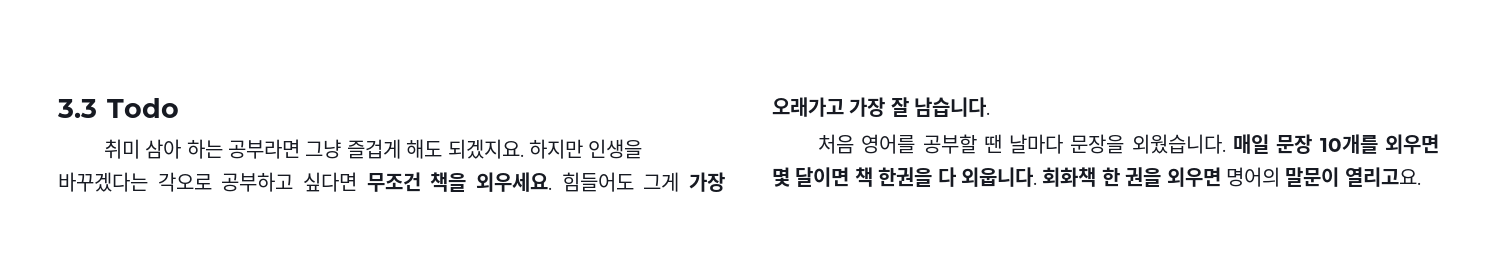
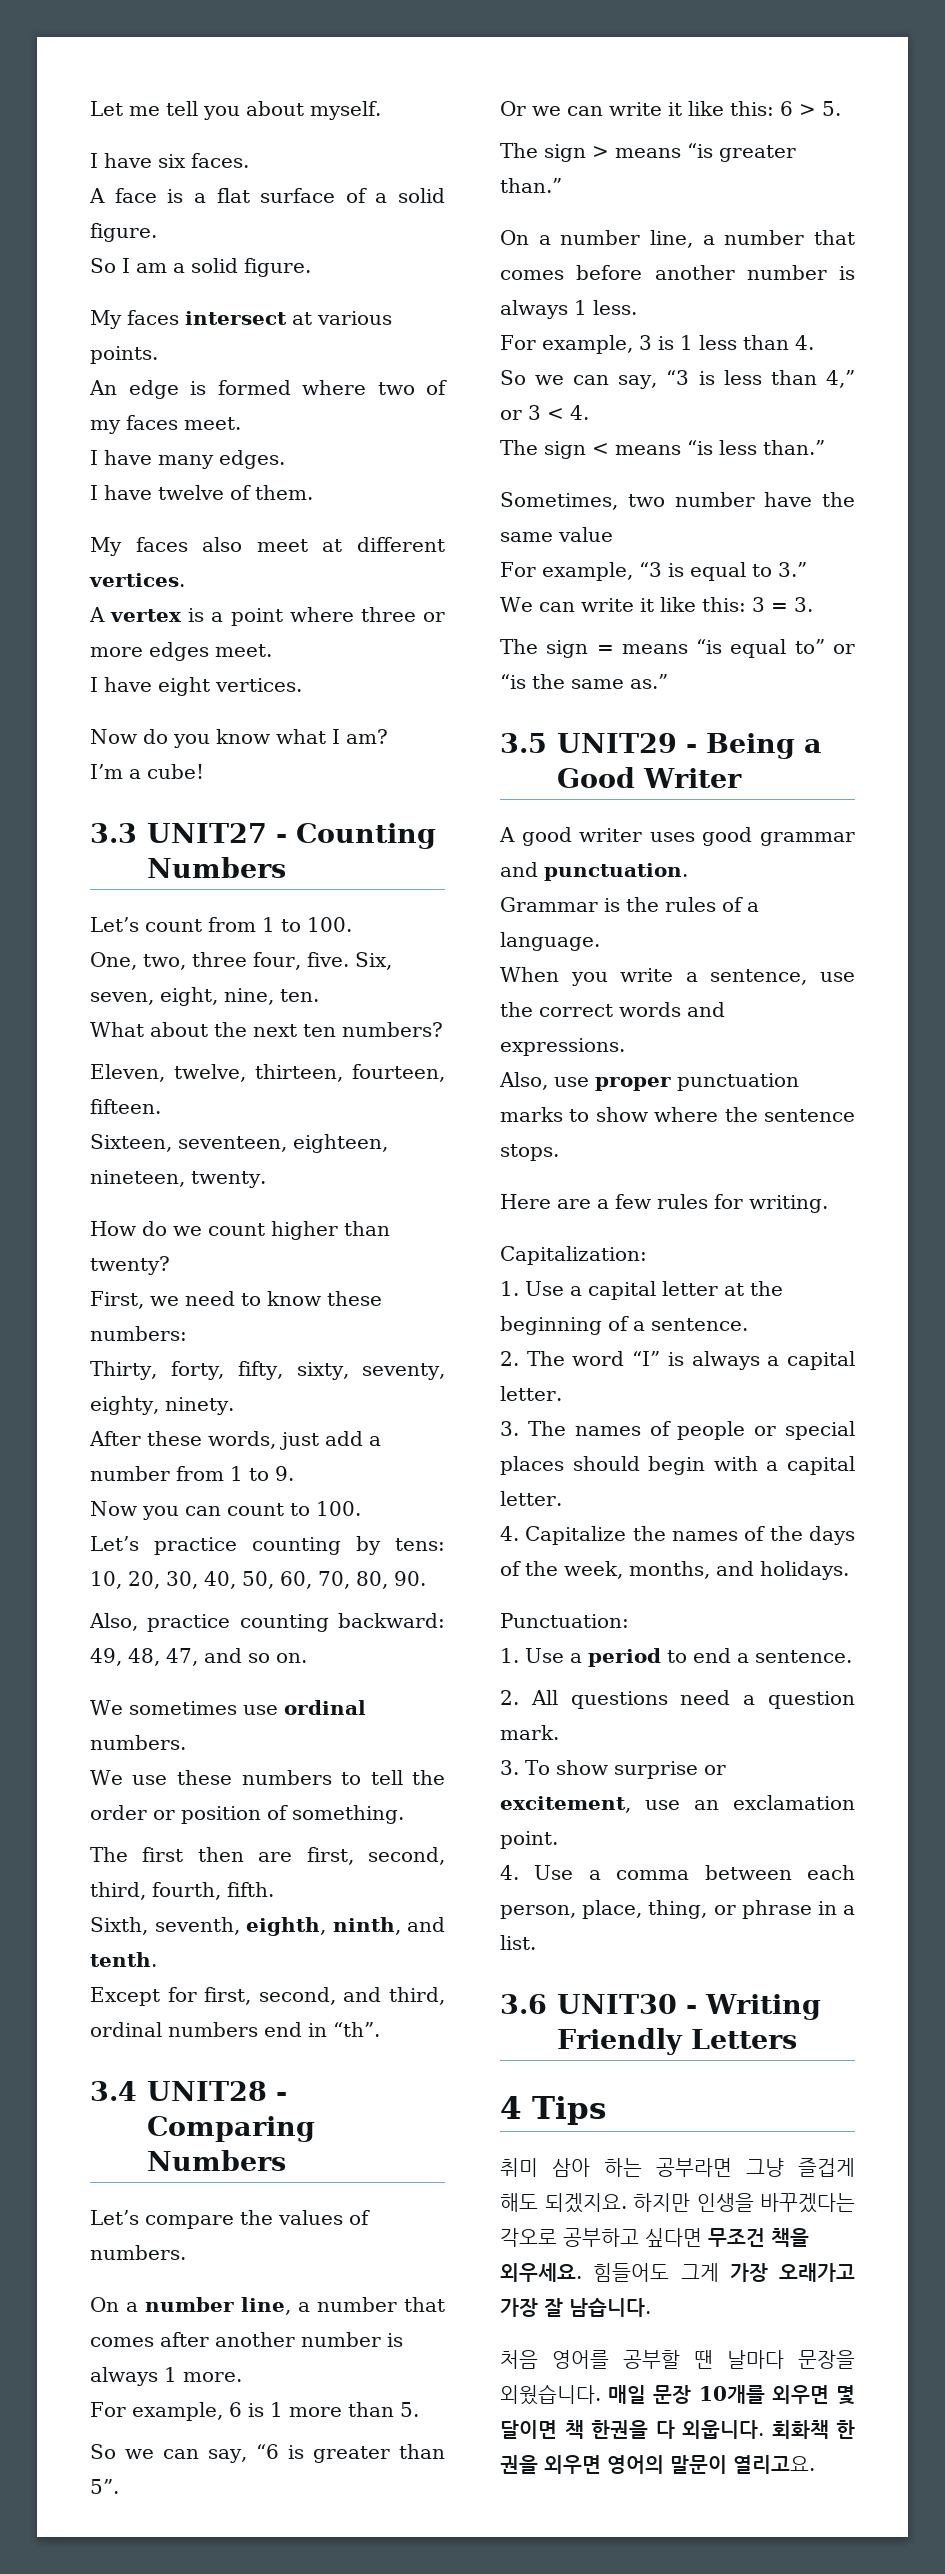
- 3.3 Todo
+ Let me tell you about myself.
+ I have six faces.
+ A face is a flat surface of a solid figure.
+ So I am a solid figure.
+ My faces intersect at various points.
+ An edge is formed where two of my faces meet.
+ I have many edges.
+ I have twelve of them.
+ My faces also meet at different vertices.
+ A vertex is a point where three or more edges meet.
+ I have eight vertices.
+ Now do you know what I am?
+ I’m a cube!
+ 3.3 UNIT27 - Counting Numbers
+ Let’s count from 1 to 100.
+ One, two, three four, five. Six, seven, eight, nine, ten.
+ What about the next ten numbers?
+ Eleven, twelve, thirteen, fourteen, fifteen.
+ Sixteen, seventeen, eighteen, nineteen, twenty.
+ How do we count higher than twenty?
+ First, we need to know these numbers:
+ Thirty, forty, fifty, sixty, seventy, eighty, ninety.
+ After these words, just add a number from 1 to 9.
+ Now you can count to 100.
+ Let’s practice counting by tens: 10, 20, 30, 40, 50, 60, 70, 80, 90.
+ Also, practice counting backward: 49, 48, 47, and so on.
+ We sometimes use ordinal numbers.
+ We use these numbers to tell the order or position of something.
+ The first then are first, second, third, fourth, fifth.
+ Sixth, seventh, eighth, ninth, and tenth.
+ Except for first, second, and third, ordinal numbers end in “th”.
+ 3.4 UNIT28 - Comparing Numbers
+ Let’s compare the values of numbers.
+ On a number line, a number that comes after another number is always 1 more.
+ For example, 6 is 1 more than 5.
+ So we can say, “6 is greater than 5”.
+ Or we can write it like this: 6 > 5.
+ The sign > means “is greater than.”
+ On a number line, a number that comes before another number is always 1 less.
+ For example, 3 is 1 less than 4.
+ So we can say, “3 is less than 4,” or 3 < 4.
+ The sign < means “is less than.”
+ Sometimes, two number have the same value
+ For example, “3 is equal to 3.”
+ We can write it like this: 3 = 3.
+ The sign = means “is equal to” or “is the same as.”
+ 3.5 UNIT29 - Being a Good Writer
+ A good writer uses good grammar and punctuation.
+ Grammar is the rules of a language.
+ When you write a sentence, use the correct words and expressions.
+ Also, use proper punctuation marks to show where the sentence stops.
+ Here are a few rules for writing.
+ Capitalization:
+ 1. Use a capital letter at the beginning of a sentence.
+ 2. The word “I” is always a capital letter.
+ 3. The names of people or special places should begin with a capital letter.
+ 4. Capitalize the names of the days of the week, months, and holidays.
+ Punctuation:
+ 1. Use a period to end a sentence.
+ 2. All questions need a question mark.
+ 3. To show surprise or excitement, use an exclamation point.
+ 4. Use a comma between each person, place, thing, or phrase in a list.
+ 3.6 UNIT30 - Writing Friendly Letters
+ 4 Tips
- 회화책 한 권을 외우면 명어의 말문이 열리고요.
+ 회화책 한 권을 외우면 영어의 말문이 열리고요.

